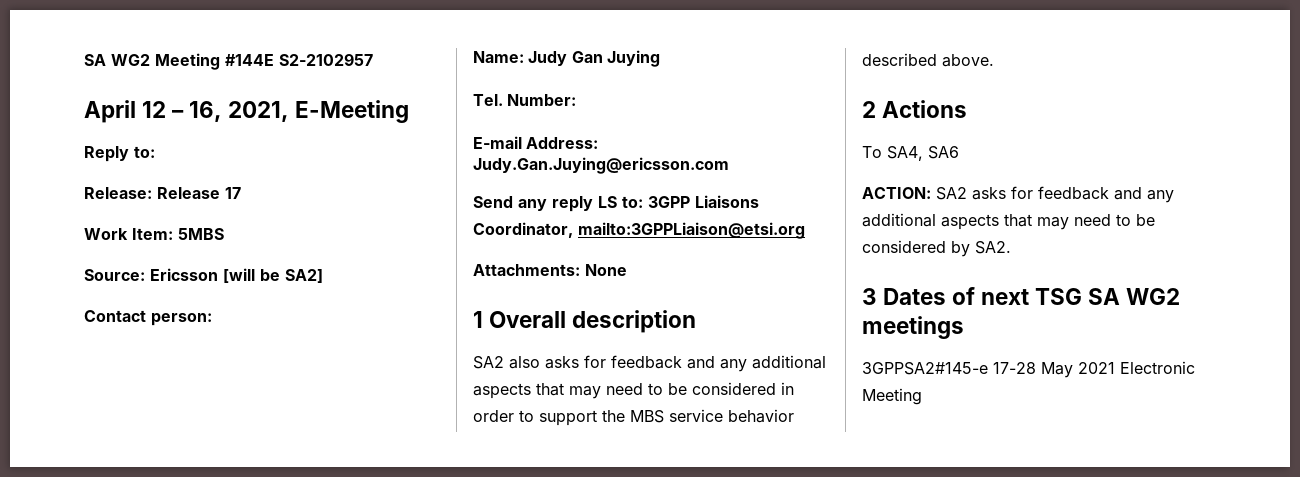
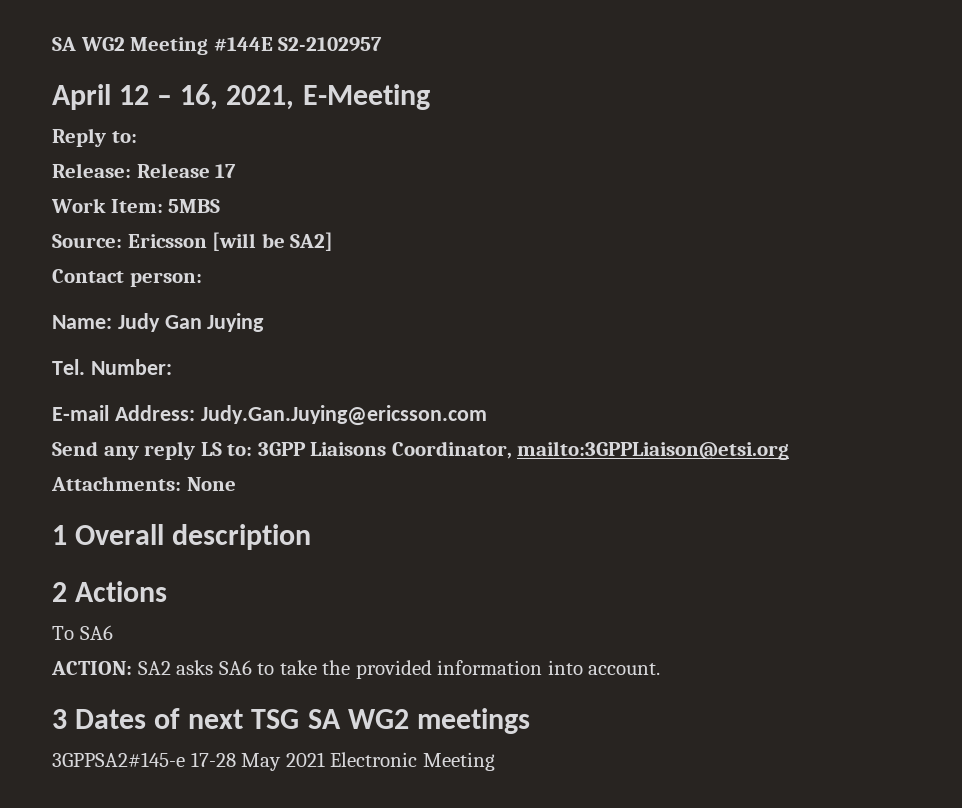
- SA2 also asks for feedback and any additional aspects that may need to be considered in order to support the MBS service behavior described above.
- To SA4, SA6
+ To SA6
- ACTION: SA2 asks for feedback and any additional aspects that may need to be considered by SA2.
+ ACTION: SA2 asks SA6 to take the provided information into account.

